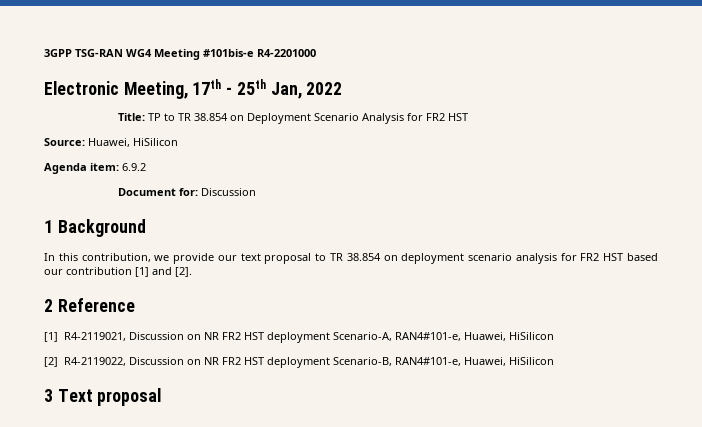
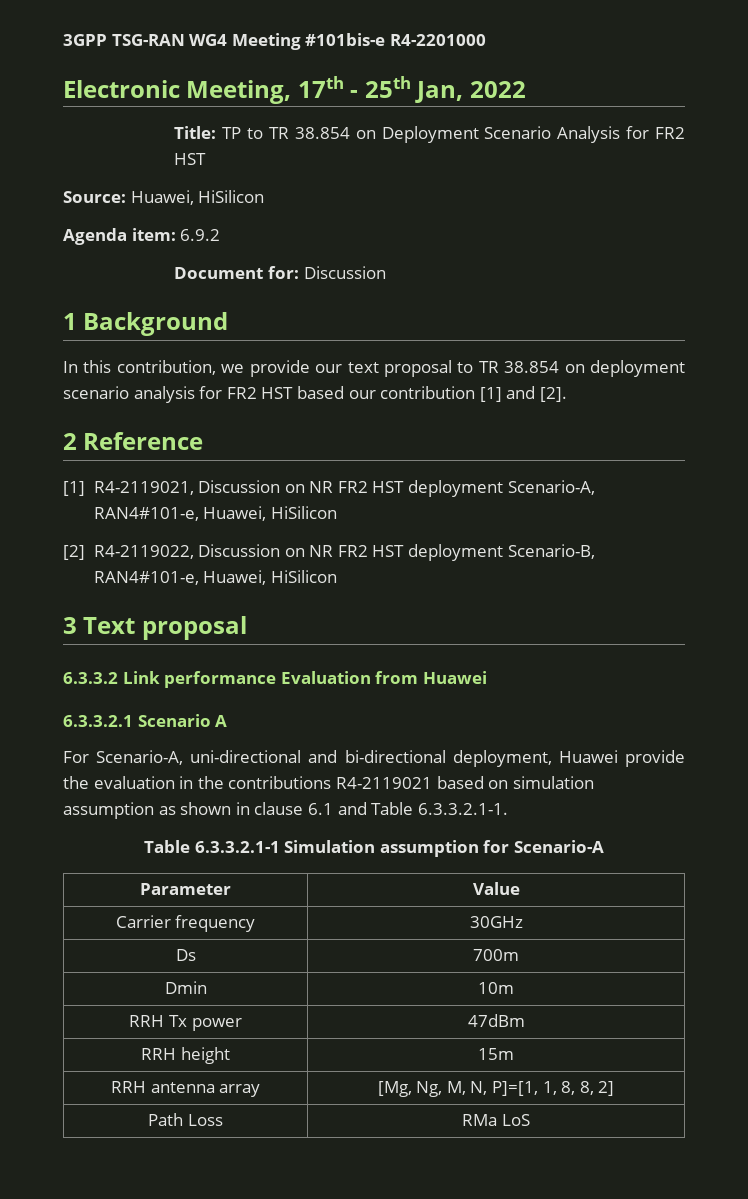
+ 6.3.3.2 Link performance Evaluation from Huawei
+ 6.3.3.2.1 Scenario A
+ For Scenario-A, uni-directional and bi-directional deployment, Huawei provide the evaluation in the contributions R4-2119021 based on simulation assumption as shown in clause 6.1 and Table 6.3.3.2.1-1.
+ Table 6.3.3.2.1-1 Simulation assumption for Scenario-A
+ Parameter | Value
+ Carrier frequency | 30GHz
+ Ds | 700m
+ Dmin | 10m
+ RRH Tx power | 47dBm
+ RRH height | 15m
+ RRH antenna array | [Mg, Ng, M, N, P]=[1, 1, 8, 8, 2]
+ Path Loss | RMa LoS

